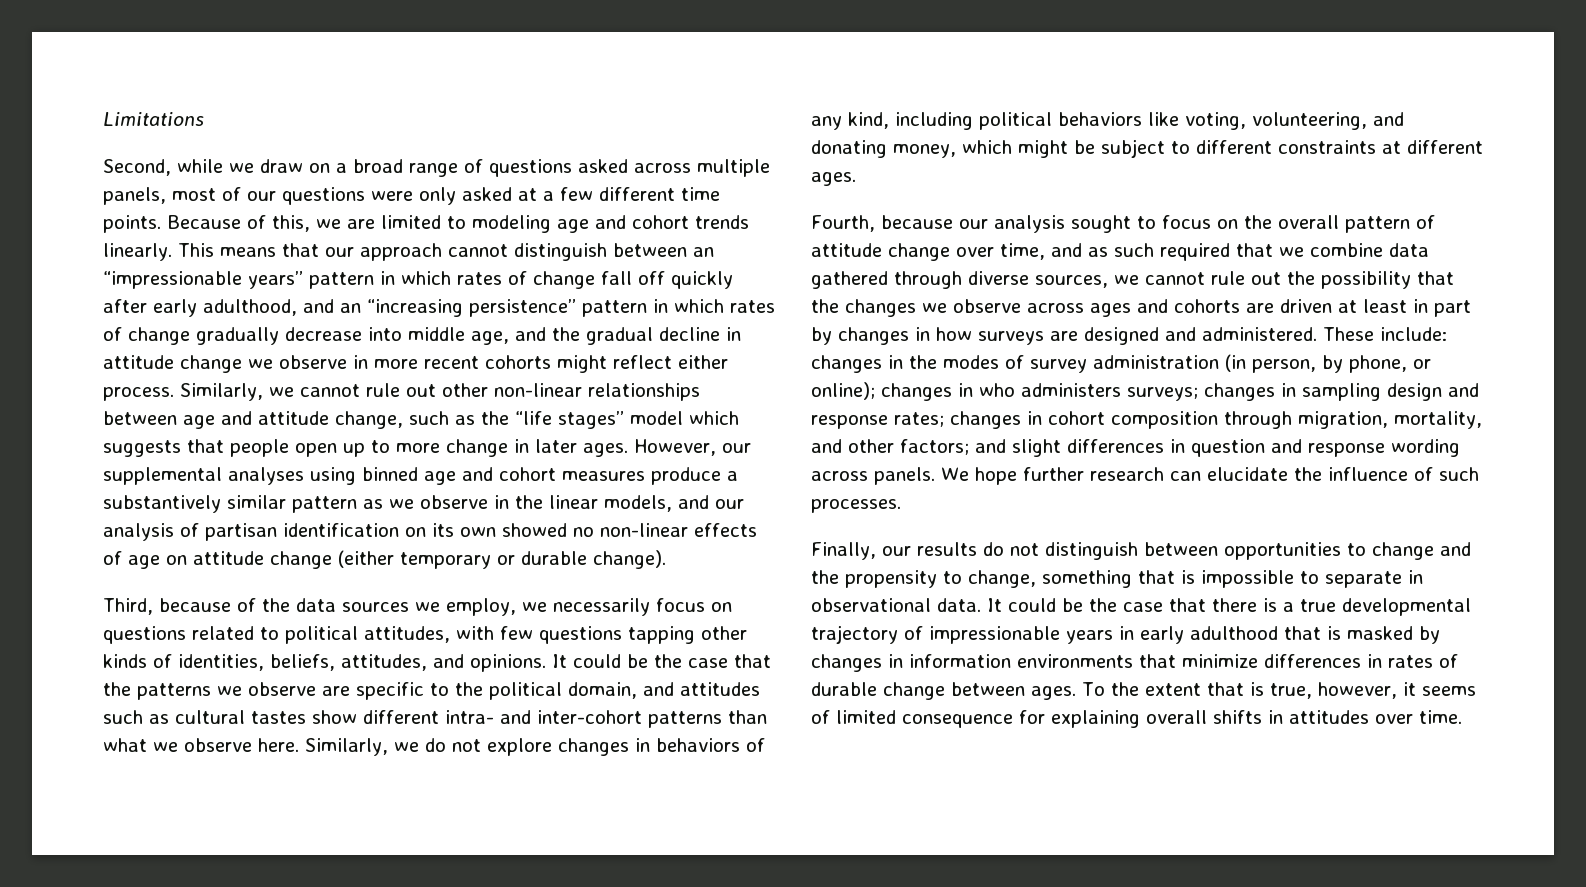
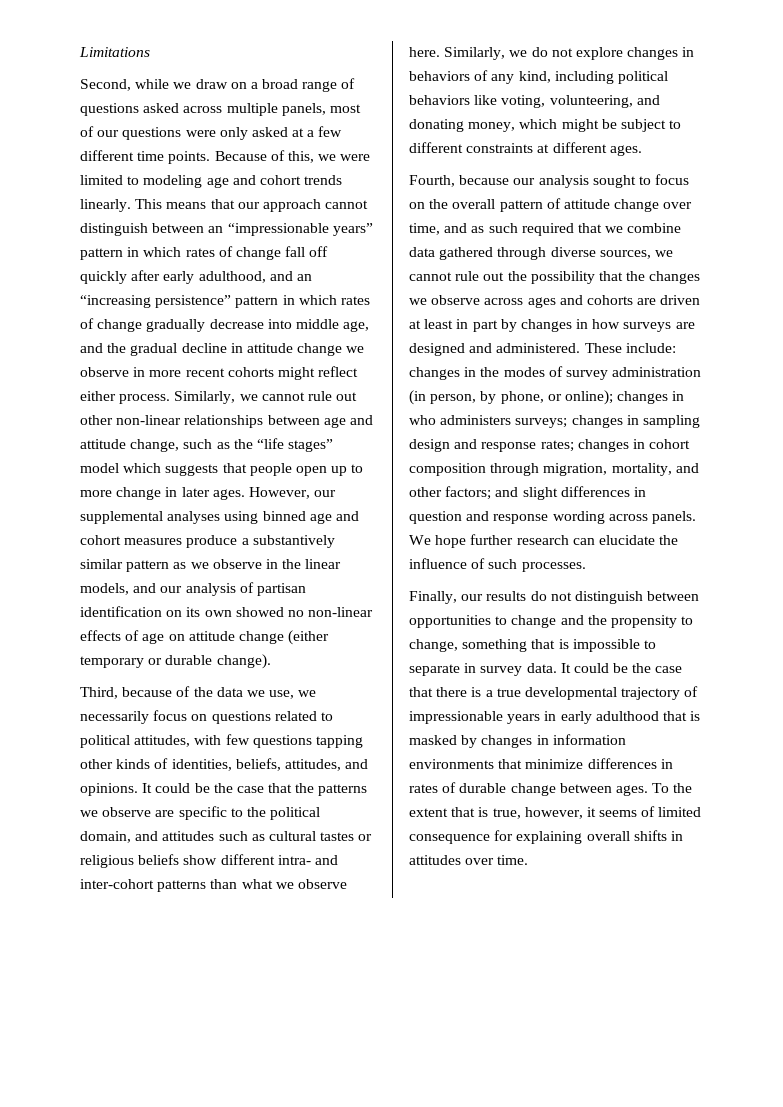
- Because of this, we are limited to modeling age and cohort trends linearly.
+ Because of this, we were limited to modeling age and cohort trends linearly.
- Third, because of the data sources we employ, we necessarily focus on questions related to political attitudes, with few questions tapping other kinds of identities, beliefs, attitudes, and opinions.
+ Third, because of the data we use, we necessarily focus on questions related to political attitudes, with few questions tapping other kinds of identities, beliefs, attitudes, and opinions.
- It could be the case that the patterns we observe are specific to the political domain, and attitudes such as cultural tastes show different intra- and inter-cohort patterns than what we observe here.
+ It could be the case that the patterns we observe are specific to the political domain, and attitudes such as cultural tastes or religious beliefs show different intra- and inter-cohort patterns than what we observe here.
- Finally, our results do not distinguish between opportunities to change and the propensity to change, something that is impossible to separate in observational data.
+ Finally, our results do not distinguish between opportunities to change and the propensity to change, something that is impossible to separate in survey data.

